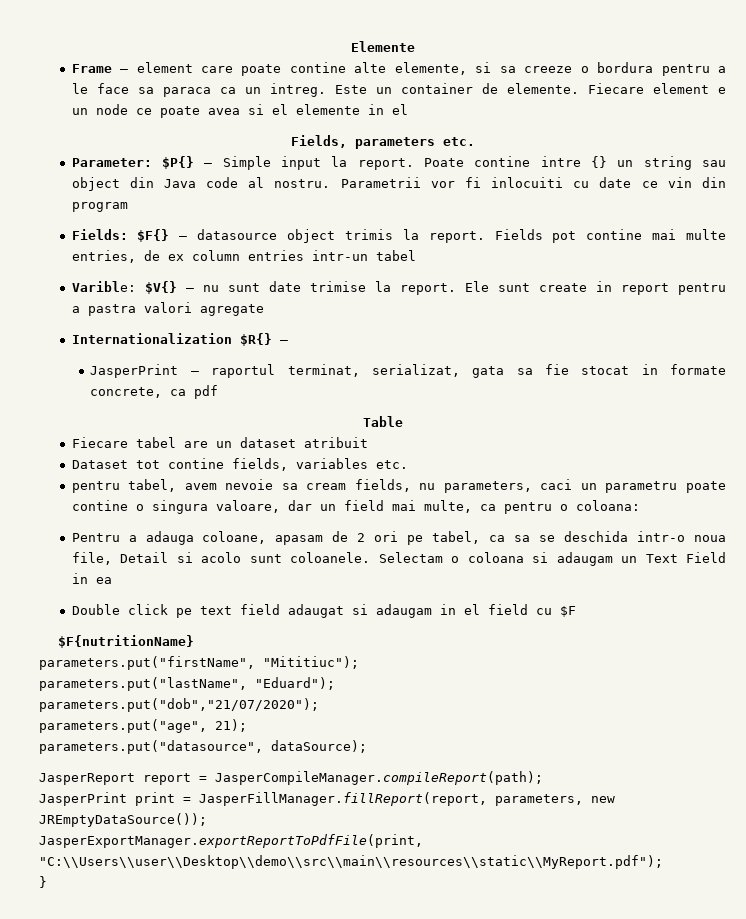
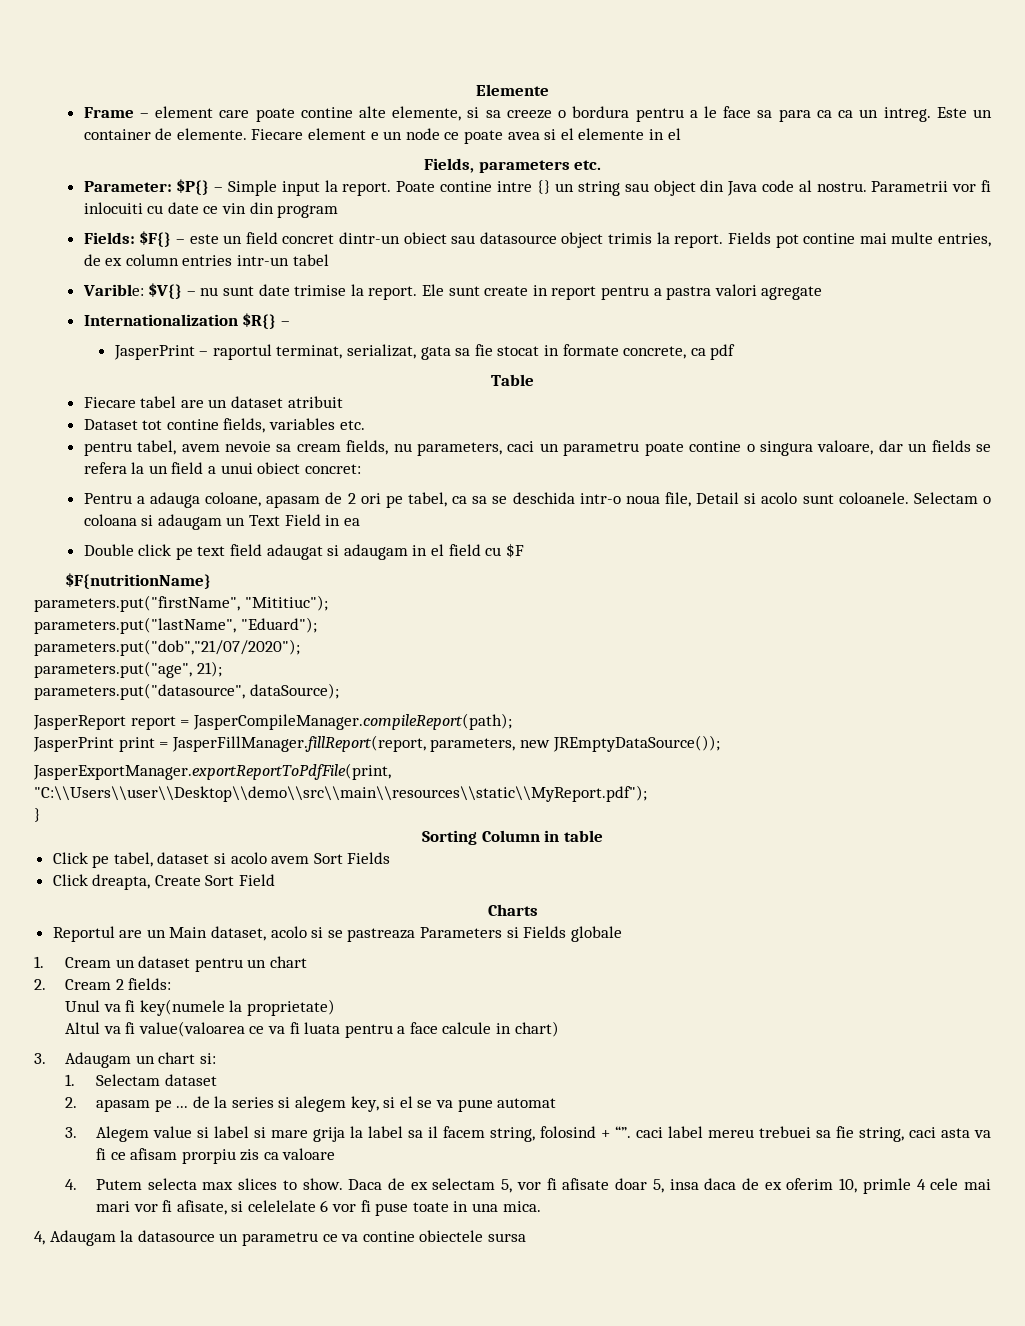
- Frame – element care poate contine alte elemente, si sa creeze o bordura pentru a le face sa paraca ca un intreg.
+ Frame – element care poate contine alte elemente, si sa creeze o bordura pentru a le face sa para ca ca un intreg.
- Fields: $F{} – datasource object trimis la report.
+ Fields: $F{} – este un field concret dintr-un obiect sau datasource object trimis la report.
- pentru tabel, avem nevoie sa cream fields, nu parameters, caci un parametru poate contine o singura valoare, dar un field mai multe, ca pentru o coloana:
+ pentru tabel, avem nevoie sa cream fields, nu parameters, caci un parametru poate contine o singura valoare, dar un fields se refera la un field a unui obiect concret:
+ Sorting Column in table
+ Click pe tabel, dataset si acolo avem Sort Fields
+ Click dreapta, Create Sort Field
+ Charts
+ Reportul are un Main dataset, acolo si se pastreaza Parameters si Fields globale
+ 1. Cream un dataset pentru un chart
+ 2. Cream 2 fields:
+ Unul va fi key(numele la proprietate)
+ Altul va fi value(valoarea ce va fi luata pentru a face calcule in chart)
+ 3. Adaugam un chart si:
+ 1. Selectam dataset
+ 2. apasam pe ... de la series si alegem key, si el se va pune automat
+ 3. Alegem value si label si mare grija la label sa il facem string, folosind + “”. caci label mereu trebuei sa fie string, caci asta va fi ce afisam prorpiu zis ca valoare
+ 4. Putem selecta max slices to show. Daca de ex selectam 5, vor fi afisate doar 5, insa daca de ex oferim 10, primle 4 cele mai mari vor fi afisate, si celelelate 6 vor fi puse toate in una mica.
+ 4, Adaugam la datasource un parametru ce va contine obiectele sursa

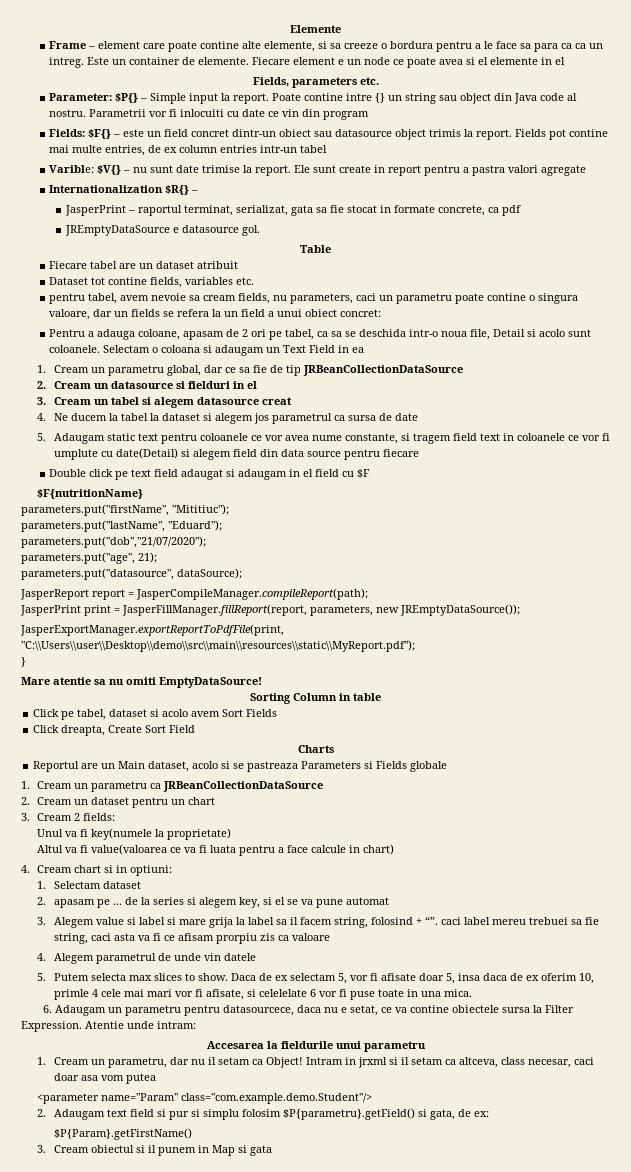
+ JREmptyDataSource e datasource gol.
+ 1. Cream un parametru global, dar ce sa fie de tip JRBeanCollectionDataSource
+ 2. Cream un datasource si fielduri in el
+ 3. Cream un tabel si alegem datasource creat
+ 4. Ne ducem la tabel la dataset si alegem jos parametrul ca sursa de date
+ 5. Adaugam static text pentru coloanele ce vor avea nume constante, si tragem field text in coloanele ce vor fi umplute cu date(Detail) si alegem field din data source pentru fiecare
+ Mare atentie sa nu omiti EmptyDataSource!
- 1. Cream un dataset pentru un chart
+ 1. Cream un parametru ca JRBeanCollectionDataSource
+ 2. Cream un dataset pentru un chart
- 2. Cream 2 fields:
+ 3. Cream 2 fields:
- 3. Adaugam un chart si:
+ 4. Cream chart si in optiuni:
- 4. Putem selecta max slices to show.
+ 4. Alegem parametrul de unde vin datele
+ 5. Putem selecta max slices to show.
- 4, Adaugam la datasource un parametru ce va contine obiectele sursa
+ 6. Adaugam un parametru pentru datasourcece, daca nu e setat, ce va contine obiectele sursa la Filter Expression. Atentie unde intram:
+ Accesarea la fieldurile unui parametru
+ 1. Cream un parametru, dar nu il setam ca Object! Intram in jrxml si il setam ca altceva, class necesar, caci doar asa vom putea
+ <parameter name="Param" class="com.example.demo.Student"/>
+ 2. Adaugam text field si pur si simplu folosim $P{parametru}.getField() si gata, de ex:
+ $P{Param}.getFirstName()
+ 3. Cream obiectul si il punem in Map si gata

